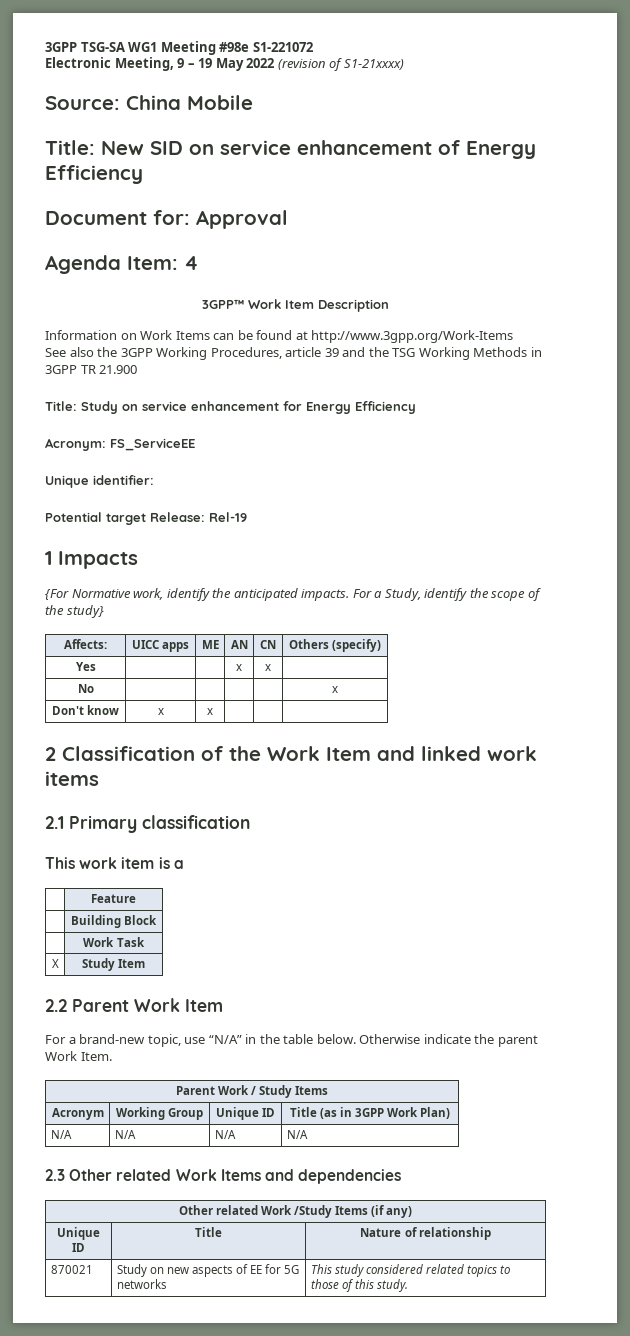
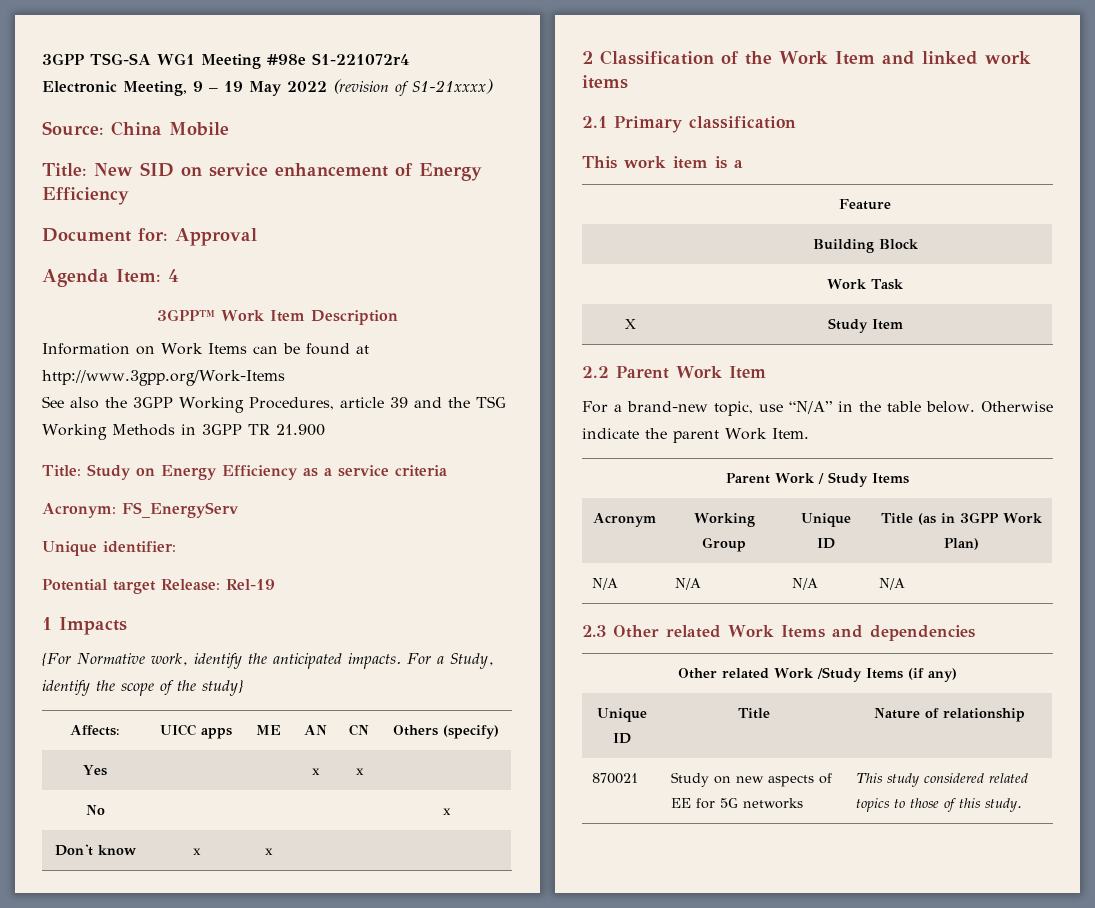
- 3GPP TSG-SA WG1 Meeting #98e S1-221072
+ 3GPP TSG-SA WG1 Meeting #98e S1-221072r4
- Title: Study on service enhancement for Energy Efficiency
+ Title: Study on Energy Efficiency as a service criteria
- Acronym: FS_ServiceEE
+ Acronym: FS_EnergyServ

